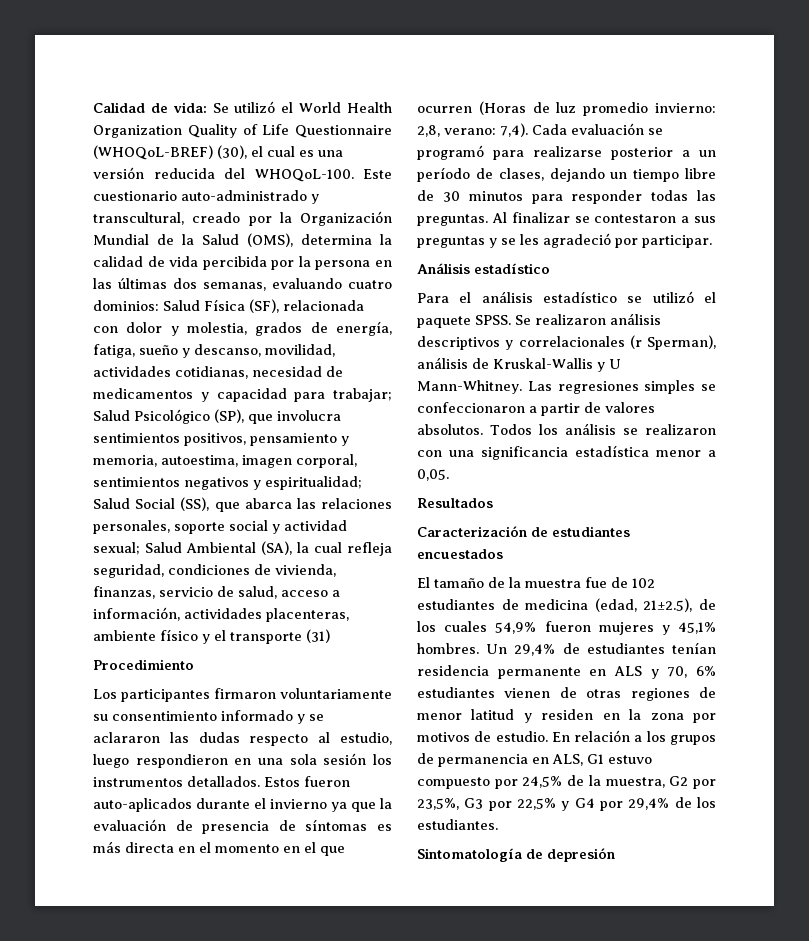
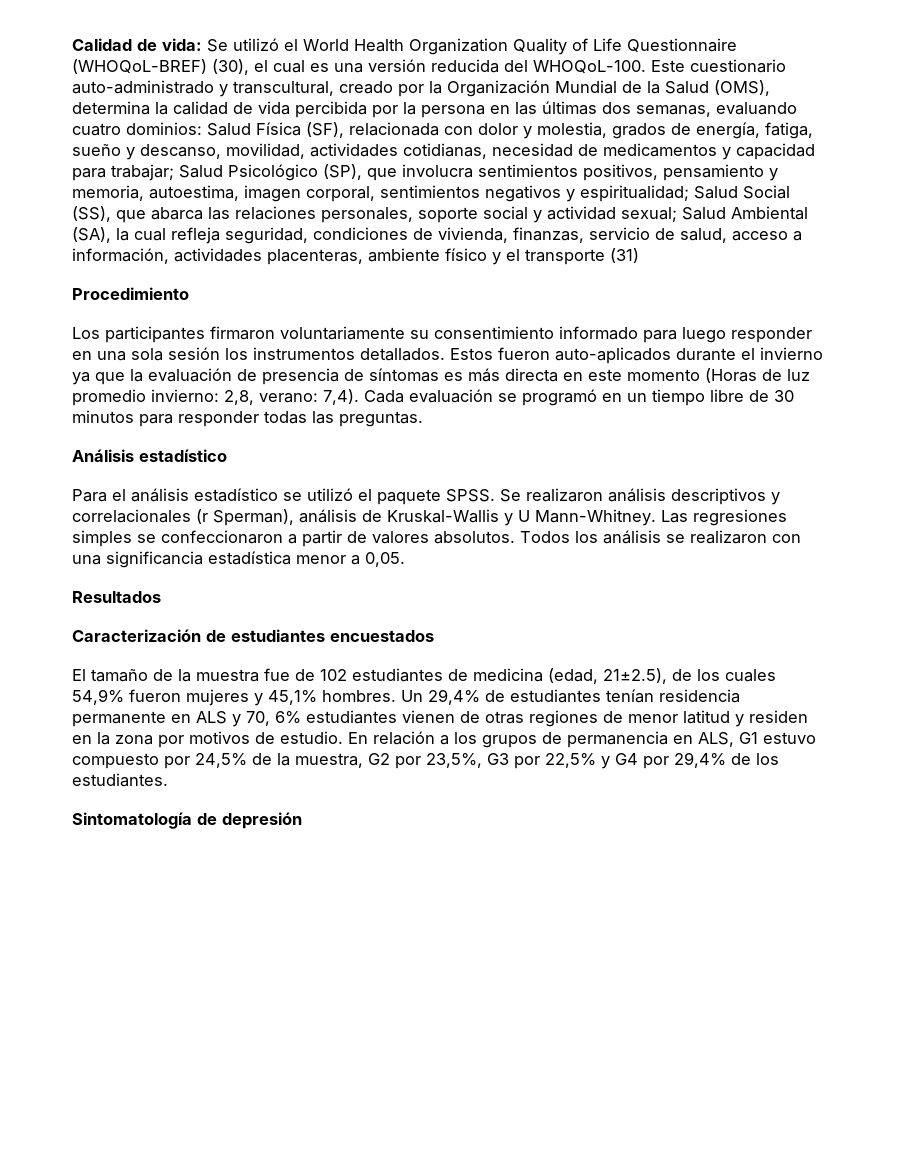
- Los participantes firmaron voluntariamente su consentimiento informado y se aclararon las dudas respecto al estudio, luego respondieron en una sola sesión los instrumentos detallados.
+ Los participantes firmaron voluntariamente su consentimiento informado para luego responder en una sola sesión los instrumentos detallados.
- Estos fueron auto-aplicados durante el invierno ya que la evaluación de presencia de síntomas es más directa en el momento en el que ocurren (Horas de luz promedio invierno: 2,8, verano: 7,4).
+ Estos fueron auto-aplicados durante el invierno ya que la evaluación de presencia de síntomas es más directa en este momento (Horas de luz promedio invierno: 2,8, verano: 7,4).
- Cada evaluación se programó para realizarse posterior a un período de clases, dejando un tiempo libre de 30 minutos para responder todas las preguntas. Al finalizar se contestaron a sus preguntas y se les agradeció por participar.
+ Cada evaluación se programó en un tiempo libre de 30 minutos para responder todas las preguntas.

